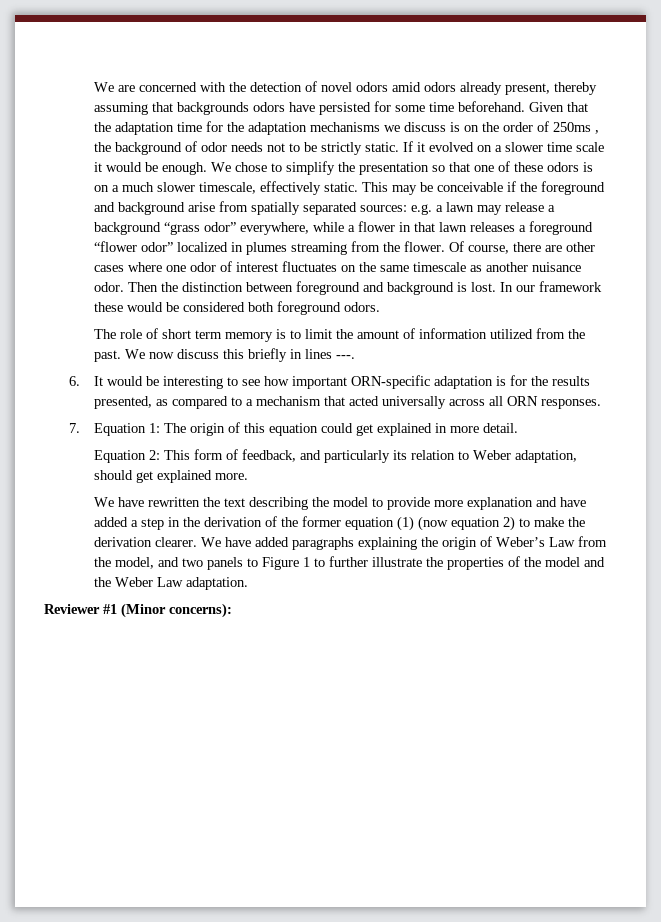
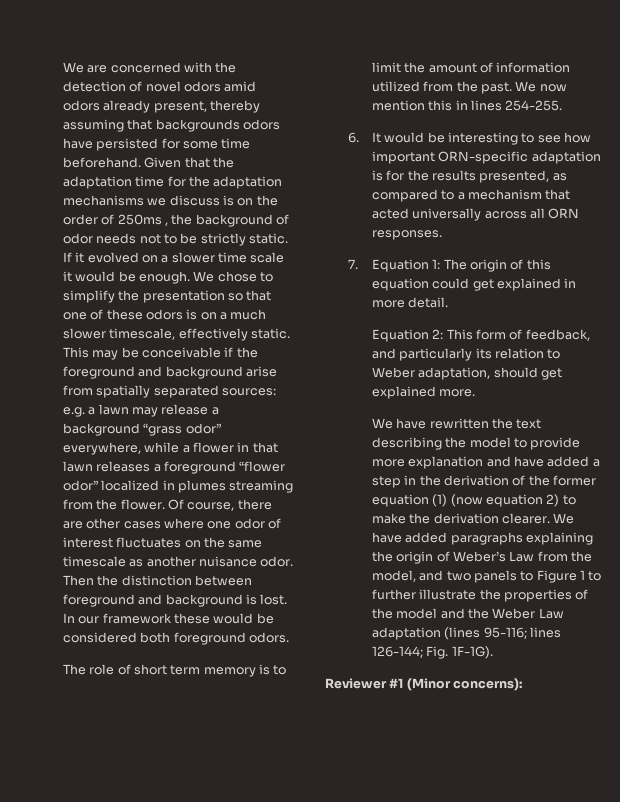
- We now discuss this briefly in lines ---.
+ We now mention this in lines 254-255.
- We have added paragraphs explaining the origin of Weber’s Law from the model, and two panels to Figure 1 to further illustrate the properties of the model and the Weber Law adaptation.
+ We have added paragraphs explaining the origin of Weber’s Law from the model, and two panels to Figure 1 to further illustrate the properties of the model and the Weber Law adaptation (lines 95-116; lines 126-144; Fig. 1F-1G).

